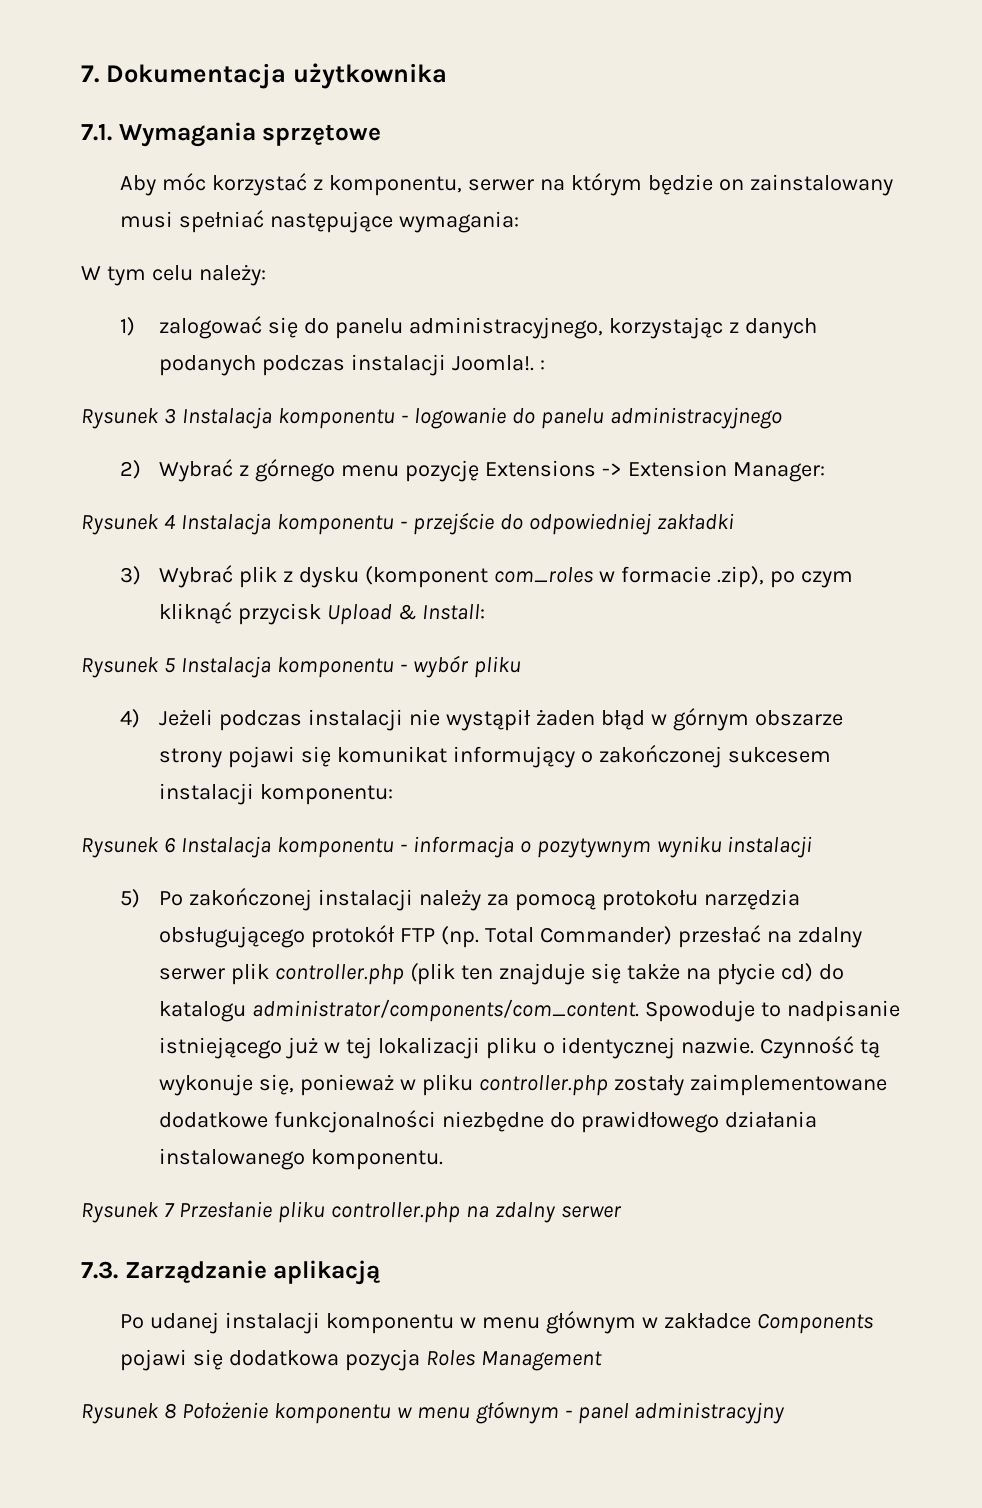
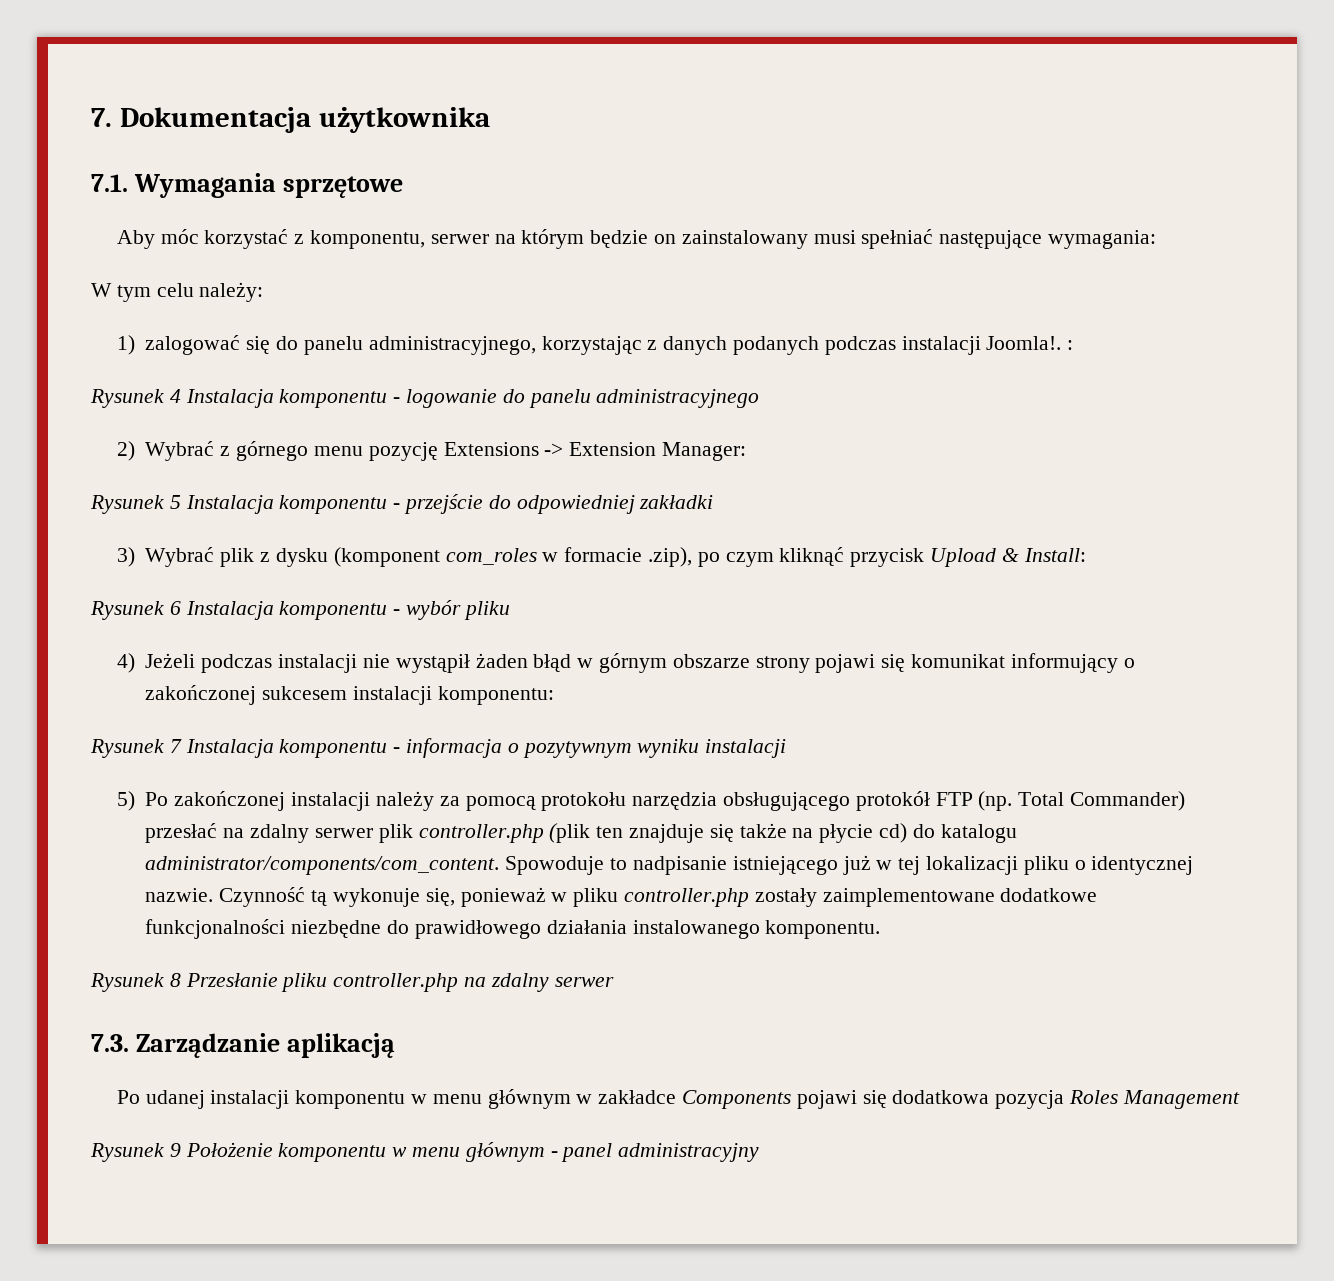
- Rysunek 3 Instalacja komponentu - logowanie do panelu administracyjnego
+ Rysunek 4 Instalacja komponentu - logowanie do panelu administracyjnego
- Rysunek 4 Instalacja komponentu - przejście do odpowiedniej zakładki
+ Rysunek 5 Instalacja komponentu - przejście do odpowiedniej zakładki
- Rysunek 5 Instalacja komponentu - wybór pliku
+ Rysunek 6 Instalacja komponentu - wybór pliku
- Rysunek 6 Instalacja komponentu - informacja o pozytywnym wyniku instalacji
+ Rysunek 7 Instalacja komponentu - informacja o pozytywnym wyniku instalacji
- Rysunek 7 Przesłanie pliku controller.php na zdalny serwer
+ Rysunek 8 Przesłanie pliku controller.php na zdalny serwer
- Rysunek 8 Położenie komponentu w menu głównym - panel administracyjny
+ Rysunek 9 Położenie komponentu w menu głównym - panel administracyjny

